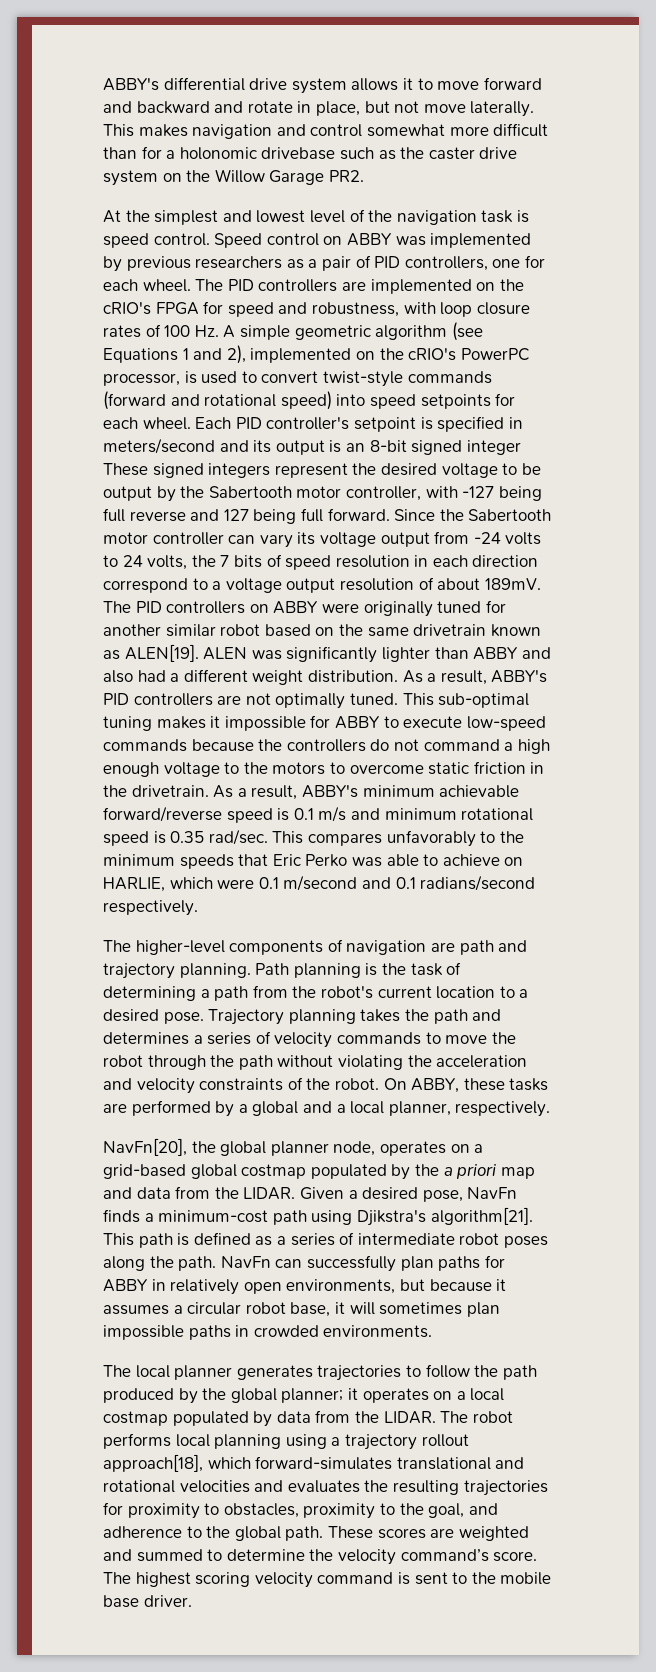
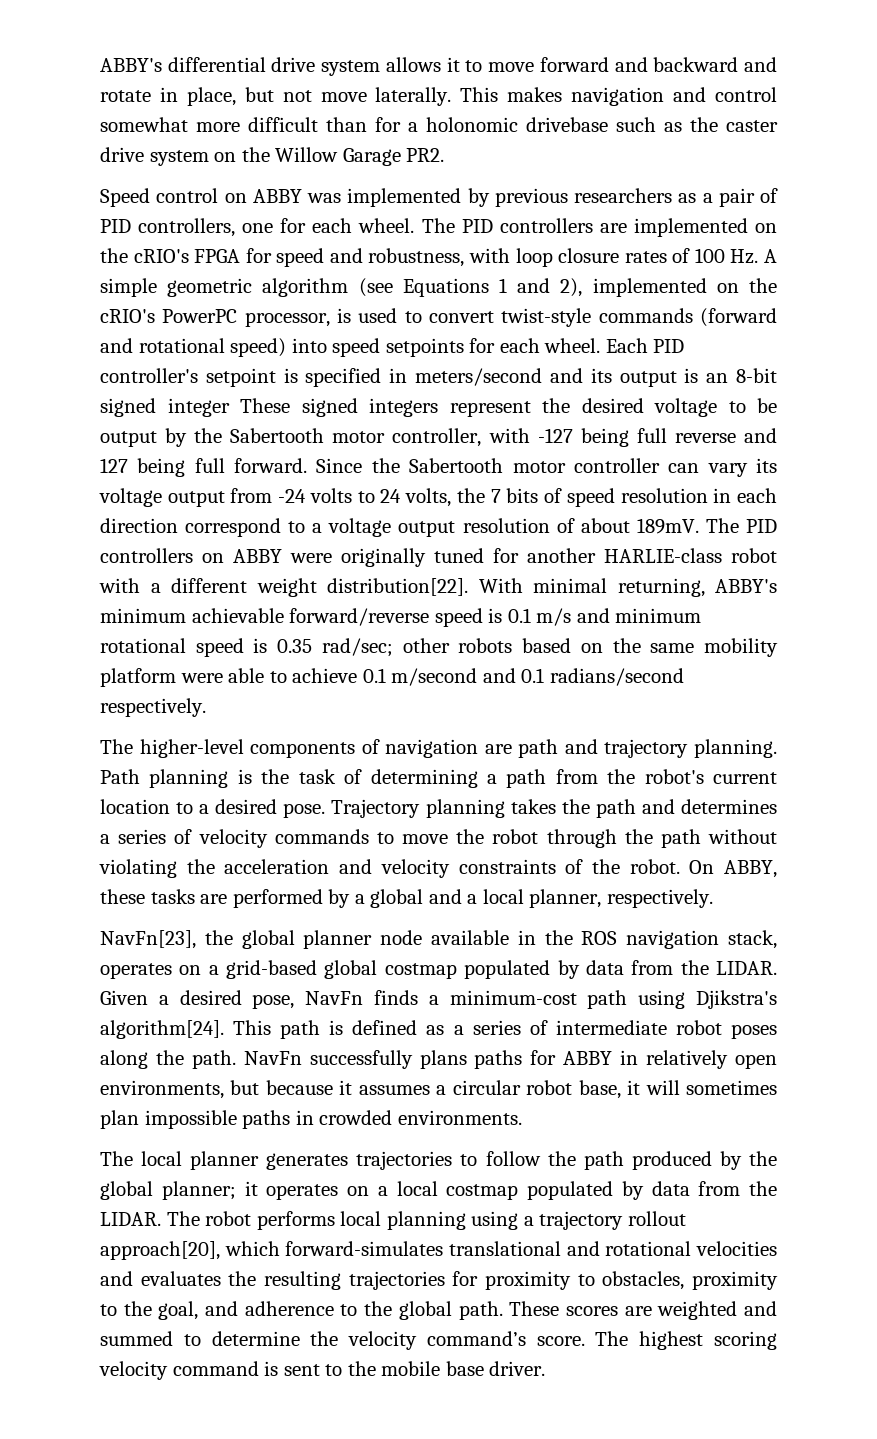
- At the simplest and lowest level of the navigation task is speed control.
- The PID controllers on ABBY were originally tuned for another similar robot based on the same drivetrain known as ALEN[19]. ALEN was significantly lighter than ABBY and also had a different weight distribution. As a result, ABBY's PID controllers are not optimally tuned. This sub-optimal tuning makes it impossible for ABBY to execute low-speed commands because the controllers do not command a high enough voltage to the motors to overcome static friction in the drivetrain. As a result, ABBY's minimum achievable forward/reverse speed is 0.1 m/s and minimum rotational speed is 0.35 rad/sec. This compares unfavorably to the minimum speeds that Eric Perko was able to achieve on HARLIE, which were 0.1 m/second and 0.1 radians/second respectively.
+ The PID controllers on ABBY were originally tuned for another HARLIE-class robot with a different weight distribution[22]. With minimal returning, ABBY's minimum achievable forward/reverse speed is 0.1 m/s and minimum rotational speed is 0.35 rad/sec; other robots based on the same mobility platform were able to achieve 0.1 m/second and 0.1 radians/second respectively.
- NavFn[20], the global planner node, operates on a grid-based global costmap populated by the a priori map and data from the LIDAR.
+ NavFn[23], the global planner node available in the ROS navigation stack, operates on a grid-based global costmap populated by data from the LIDAR.
- Given a desired pose, NavFn finds a minimum-cost path using Djikstra's algorithm[21].
+ Given a desired pose, NavFn finds a minimum-cost path using Djikstra's algorithm[24].
- NavFn can successfully plan paths for ABBY in relatively open environments, but because it assumes a circular robot base, it will sometimes plan impossible paths in crowded environments.
+ NavFn successfully plans paths for ABBY in relatively open environments, but because it assumes a circular robot base, it will sometimes plan impossible paths in crowded environments.
- The robot performs local planning using a trajectory rollout approach[18], which forward-simulates translational and rotational velocities and evaluates the resulting trajectories for proximity to obstacles, proximity to the goal, and adherence to the global path.
+ The robot performs local planning using a trajectory rollout approach[20], which forward-simulates translational and rotational velocities and evaluates the resulting trajectories for proximity to obstacles, proximity to the goal, and adherence to the global path.

